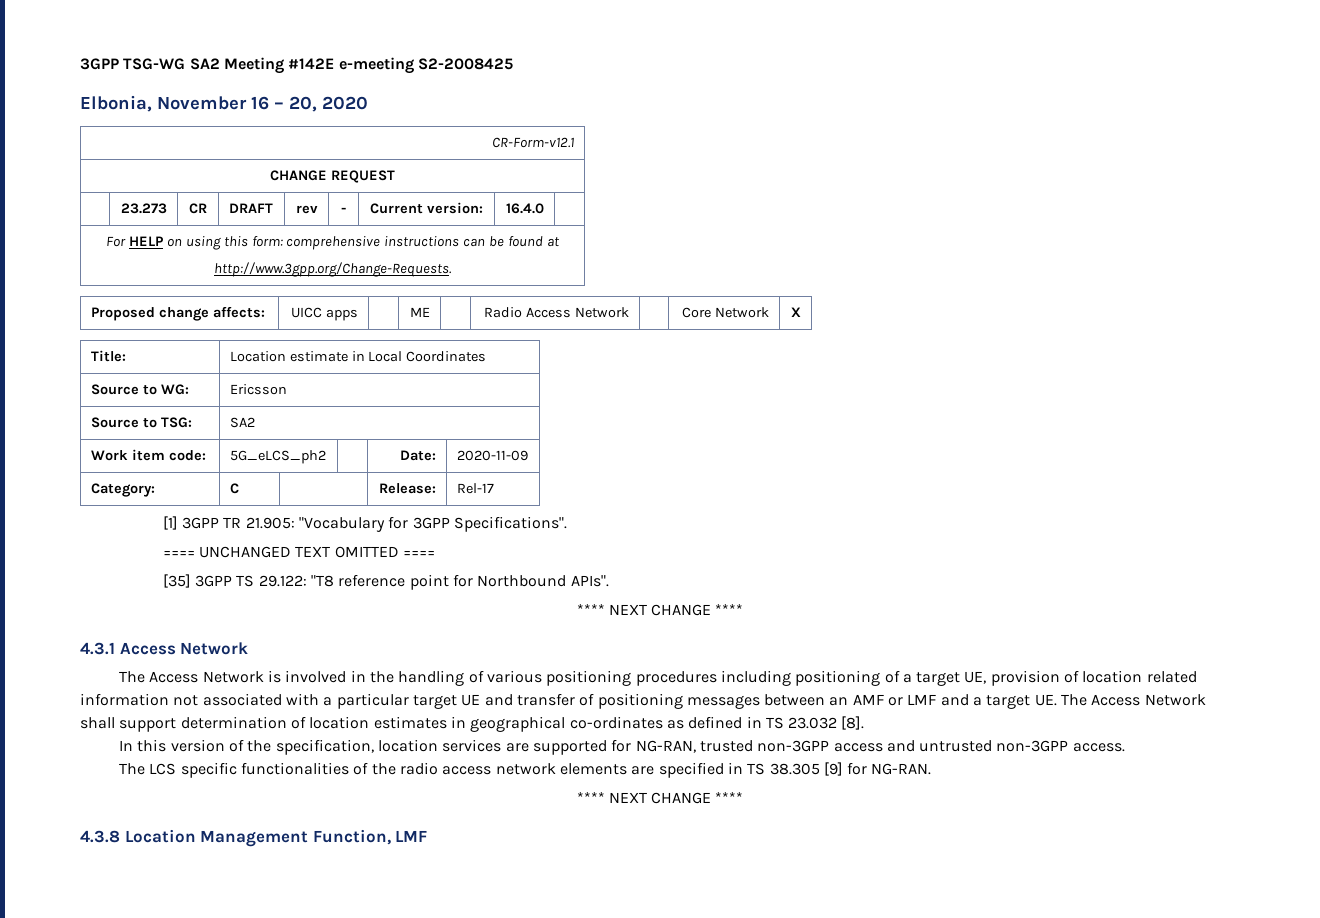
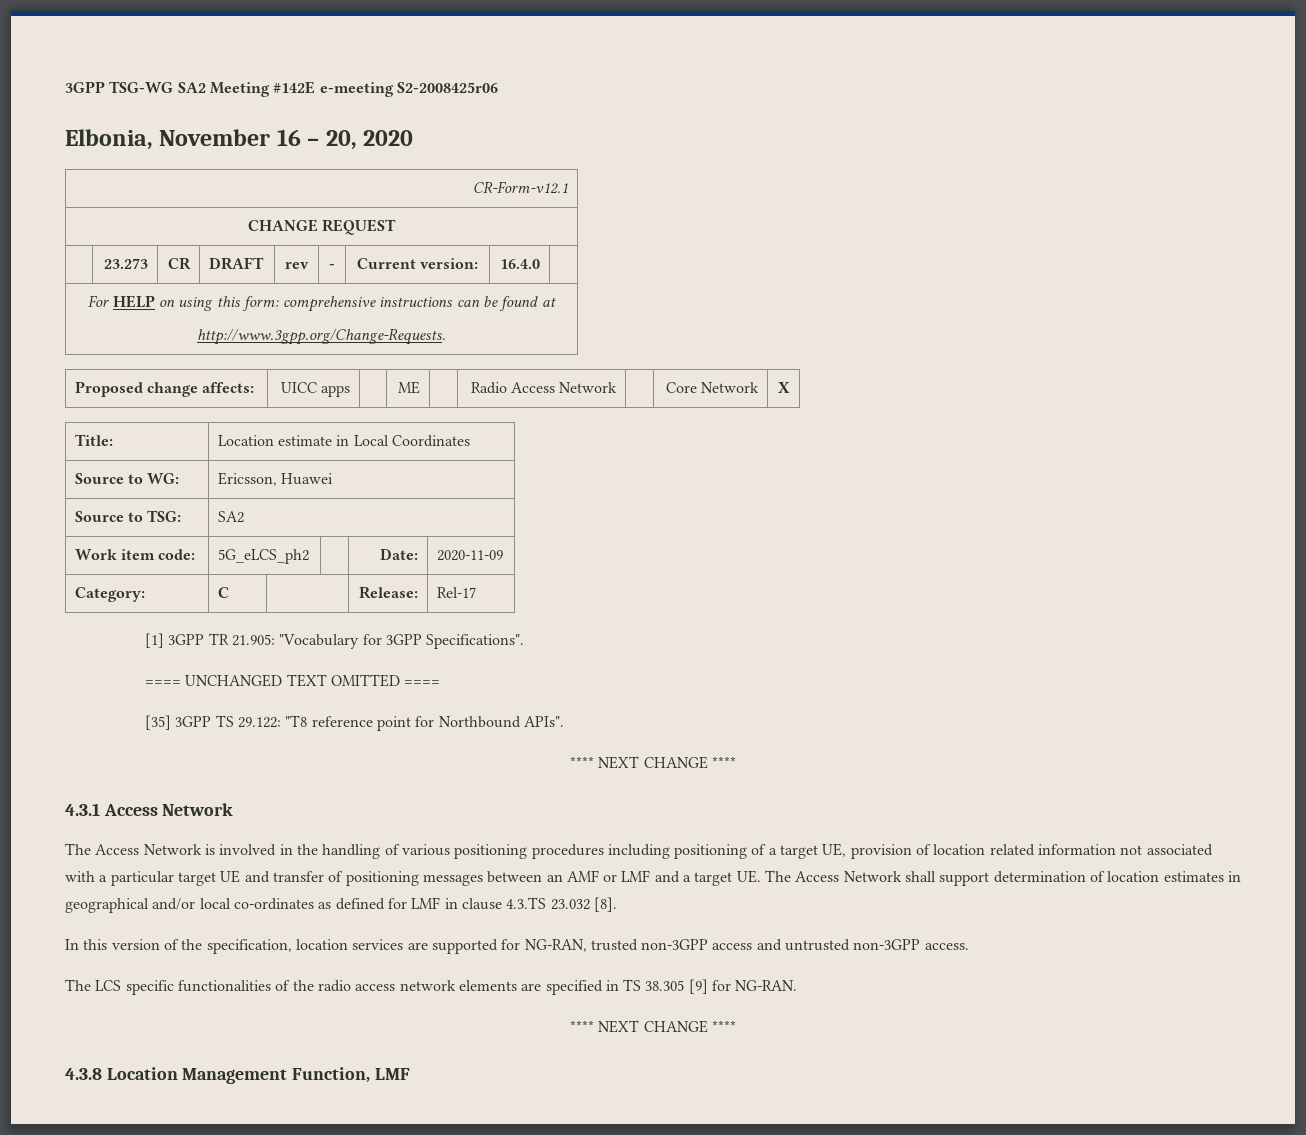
- 3GPP TSG-WG SA2 Meeting #142E e-meeting S2-2008425
+ 3GPP TSG-WG SA2 Meeting #142E e-meeting S2-2008425r06
- Source to WG: | Ericsson
+ Source to WG: | Ericsson, Huawei
- The Access Network is involved in the handling of various positioning procedures including positioning of a target UE, provision of location related information not associated with a particular target UE and transfer of positioning messages between an AMF or LMF and a target UE. The Access Network shall support determination of location estimates in geographical co-ordinates as defined in TS 23.032 [8].
+ The Access Network is involved in the handling of various positioning procedures including positioning of a target UE, provision of location related information not associated with a particular target UE and transfer of positioning messages between an AMF or LMF and a target UE. The Access Network shall support determination of location estimates in geographical and/or local co-ordinates as defined for LMF in clause 4.3.TS 23.032 [8].

